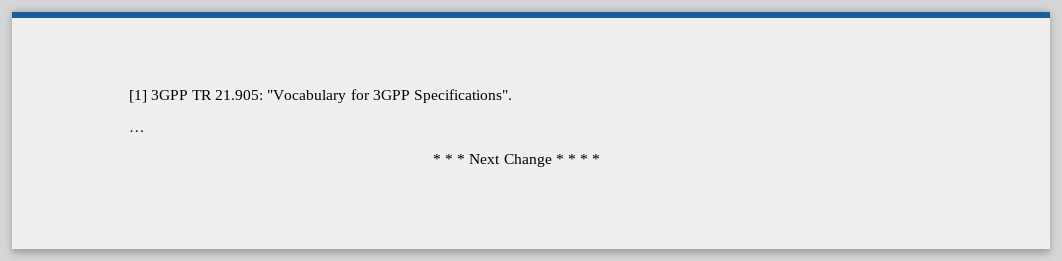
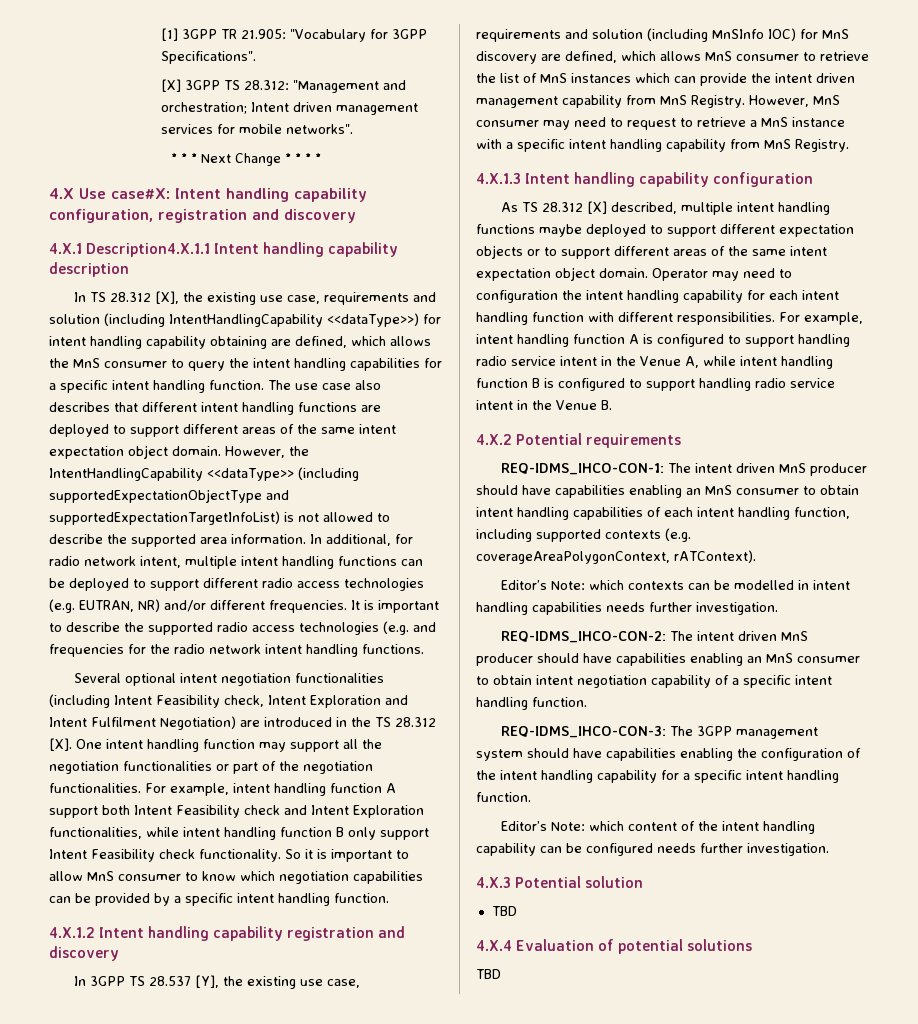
- …
+ [X] 3GPP TS 28.312: "Management and orchestration; Intent driven management services for mobile networks".
+ 4.X Use case#X: Intent handling capability configuration, registration and discovery
+ 4.X.1 Description4.X.1.1 Intent handling capability description
+ In TS 28.312 [X], the existing use case, requirements and solution (including IntentHandlingCapability <<dataType>>) for intent handling capability obtaining are defined, which allows the MnS consumer to query the intent handling capabilities for a specific intent handling function. The use case also describes that different intent handling functions are deployed to support different areas of the same intent expectation object domain. However, the IntentHandlingCapability <<dataType>> (including supportedExpectationObjectType and supportedExpectationTargetInfoList) is not allowed to describe the supported area information. In additional, for radio network intent, multiple intent handling functions can be deployed to support different radio access technologies (e.g. EUTRAN, NR) and/or different frequencies. It is important to describe the supported radio access technologies (e.g. and frequencies for the radio network intent handling functions.
+ Several optional intent negotiation functionalities (including Intent Feasibility check, Intent Exploration and Intent Fulfilment Negotiation) are introduced in the TS 28.312 [X]. One intent handling function may support all the negotiation functionalities or part of the negotiation functionalities. For example, intent handling function A support both Intent Feasibility check and Intent Exploration functionalities, while intent handling function B only support Intent Feasibility check functionality. So it is important to allow MnS consumer to know which negotiation capabilities can be provided by a specific intent handling function.
+ 4.X.1.2 Intent handling capability registration and discovery
+ In 3GPP TS 28.537 [Y], the existing use case, requirements and solution (including MnSInfo IOC) for MnS discovery are defined, which allows MnS consumer to retrieve the list of MnS instances which can provide the intent driven management capability from MnS Registry. However, MnS consumer may need to request to retrieve a MnS instance with a specific intent handling capability from MnS Registry.
+ 4.X.1.3 Intent handling capability configuration
+ As TS 28.312 [X] described, multiple intent handling functions maybe deployed to support different expectation objects or to support different areas of the same intent expectation object domain. Operator may need to configuration the intent handling capability for each intent handling function with different responsibilities. For example, intent handling function A is configured to support handling radio service intent in the Venue A, while intent handling function B is configured to support handling radio service intent in the Venue B.
+ 4.X.2 Potential requirements
+ REQ-IDMS_IHCO-CON-1: The intent driven MnS producer should have capabilities enabling an MnS consumer to obtain intent handling capabilities of each intent handling function, including supported contexts (e.g. coverageAreaPolygonContext, rATContext).
+ Editor’s Note: which contexts can be modelled in intent handling capabilities needs further investigation.
+ REQ-IDMS_IHCO-CON-2: The intent driven MnS producer should have capabilities enabling an MnS consumer to obtain intent negotiation capability of a specific intent handling function.
+ REQ-IDMS_IHCO-CON-3: The 3GPP management system should have capabilities enabling the configuration of the intent handling capability for a specific intent handling function.
+ Editor’s Note: which content of the intent handling capability can be configured needs further investigation.
+ 4.X.3 Potential solution
+ TBD
+ 4.X.4 Evaluation of potential solutions
+ TBD

